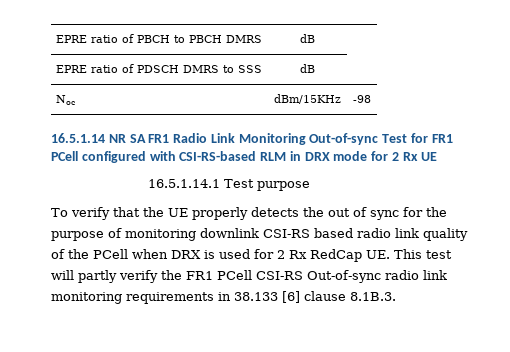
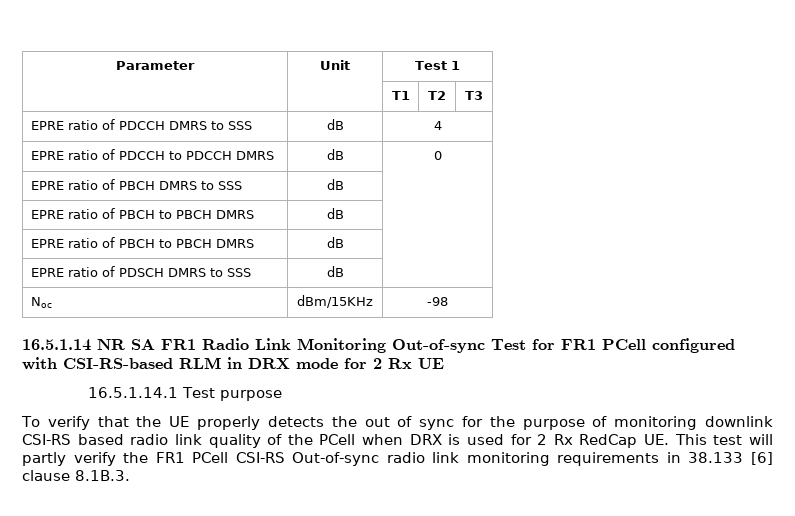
+ Parameter | Unit | Test 1
+ | | T1 | T2 | T3
+ EPRE ratio of PDCCH DMRS to SSS | dB | 4
+ EPRE ratio of PDCCH to PDCCH DMRS | dB | 0
+ EPRE ratio of PBCH DMRS to SSS | dB |
+ EPRE ratio of PBCH to PBCH DMRS | dB |

